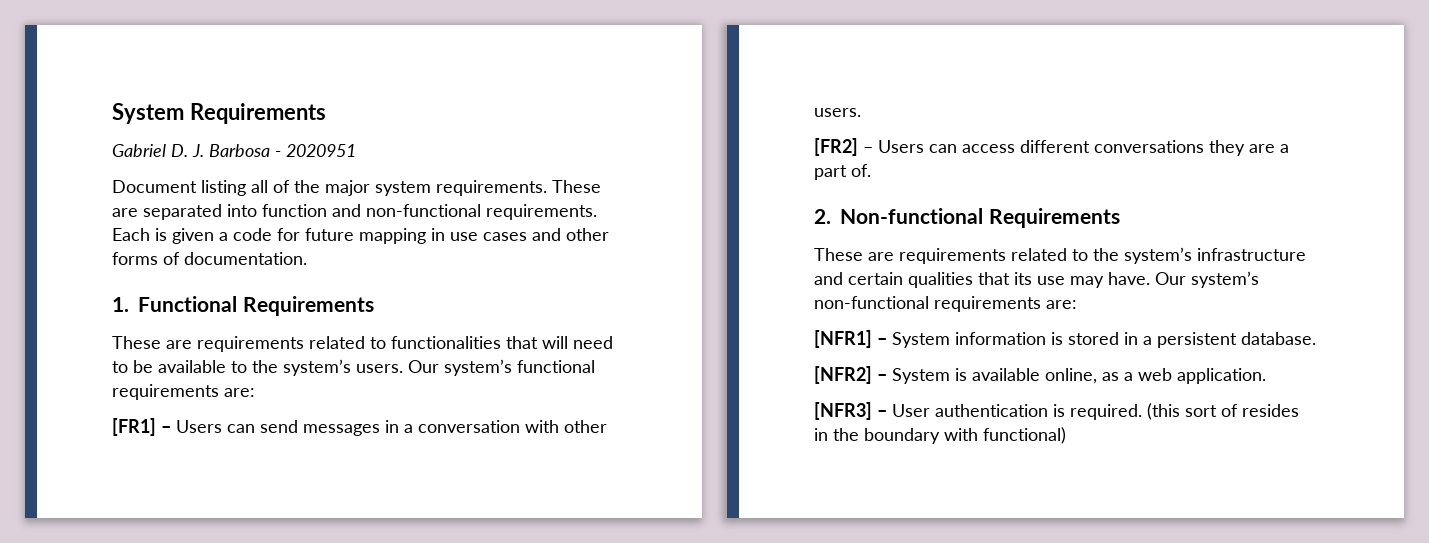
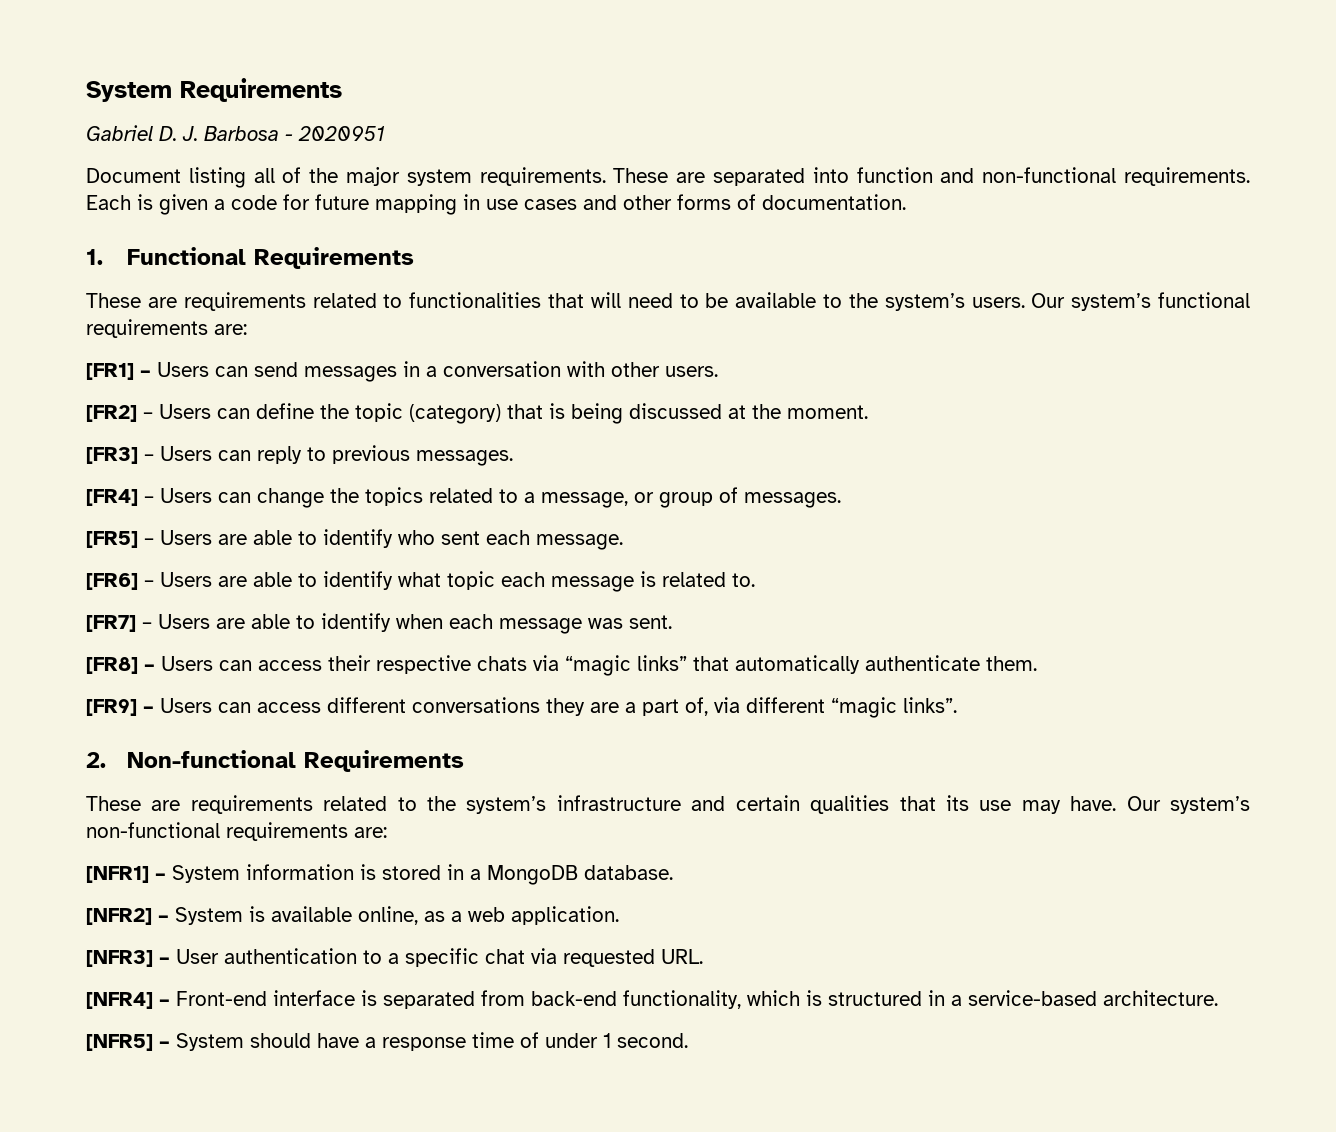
- [FR2] – Users can access different conversations they are a part of.
+ [FR2] – Users can define the topic (category) that is being discussed at the moment.
+ [FR3] – Users can reply to previous messages.
+ [FR4] – Users can change the topics related to a message, or group of messages.
+ [FR5] – Users are able to identify who sent each message.
+ [FR6] – Users are able to identify what topic each message is related to.
+ [FR7] – Users are able to identify when each message was sent.
+ [FR8] – Users can access their respective chats via “magic links” that automatically authenticate them.
+ [FR9] – Users can access different conversations they are a part of, via different “magic links”.
- [NFR1] – System information is stored in a persistent database.
+ [NFR1] – System information is stored in a MongoDB database.
- [NFR3] – User authentication is required. (this sort of resides in the boundary with functional)
+ [NFR3] – User authentication to a specific chat via requested URL.
+ [NFR4] – Front-end interface is separated from back-end functionality, which is structured in a service-based architecture.
+ [NFR5] – System should have a response time of under 1 second.

